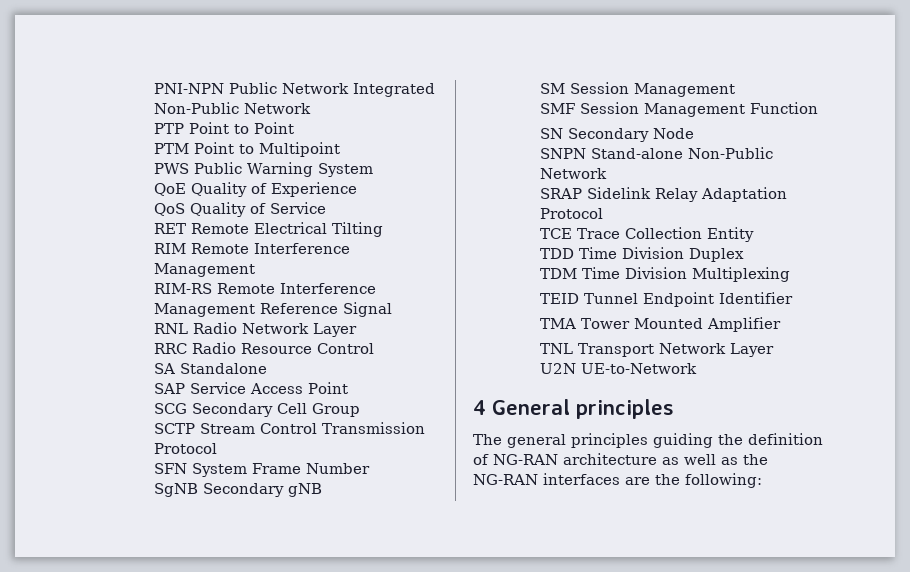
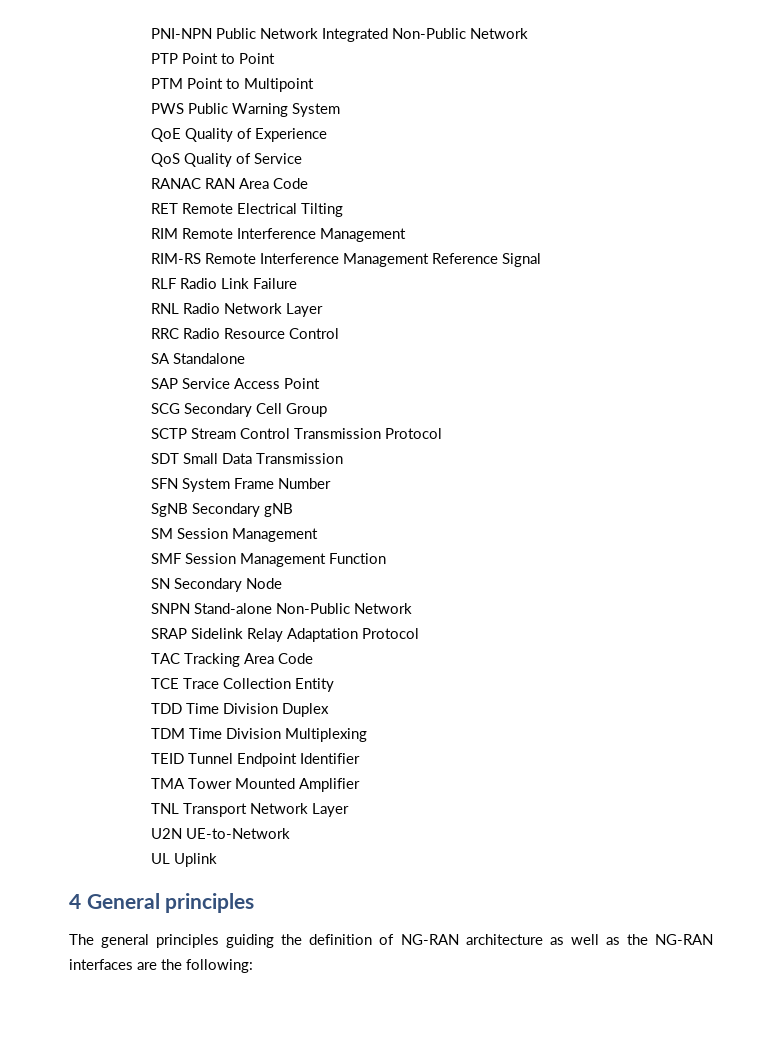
+ RANAC RAN Area Code
+ RLF Radio Link Failure
+ SDT Small Data Transmission
+ TAC Tracking Area Code
+ UL Uplink

